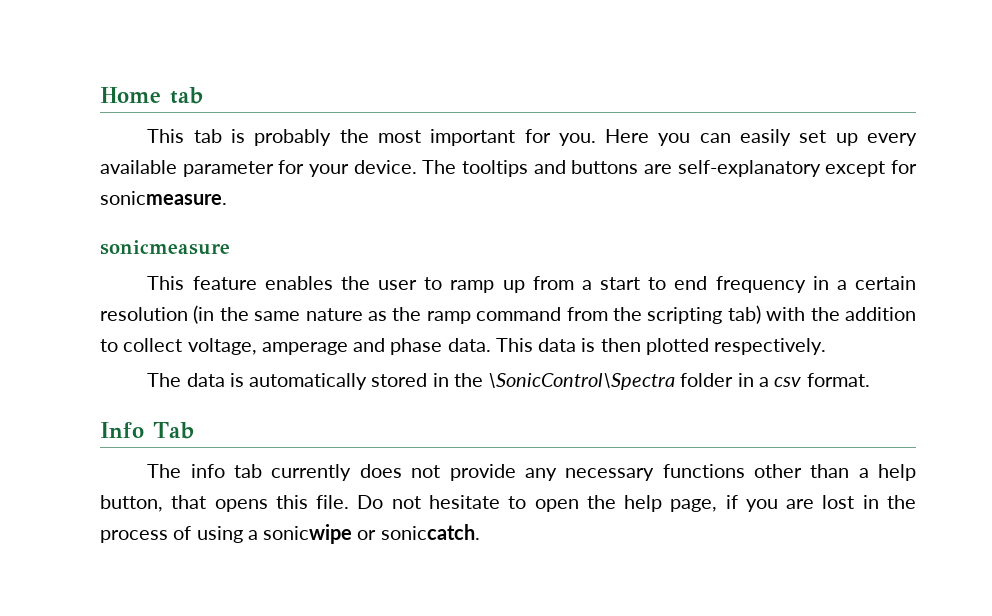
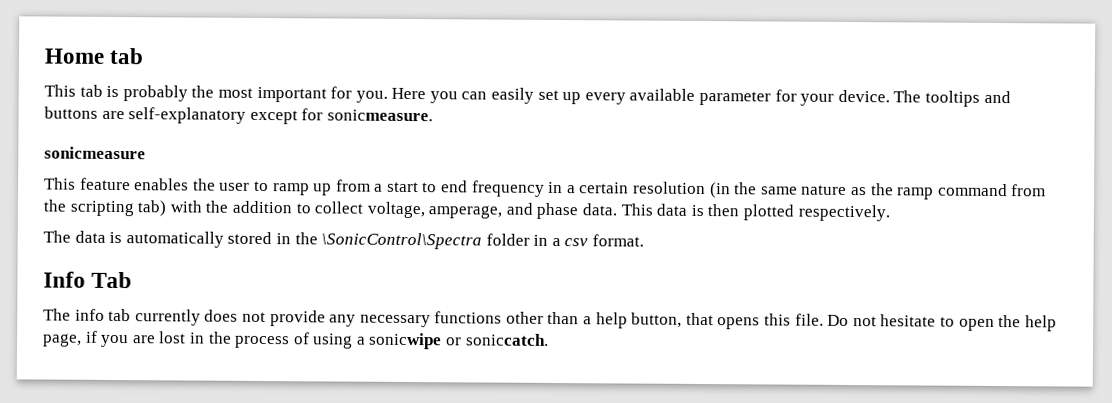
- This feature enables the user to ramp up from a start to end frequency in a certain resolution (in the same nature as the ramp command from the scripting tab) with the addition to collect voltage, amperage and phase data.
+ This feature enables the user to ramp up from a start to end frequency in a certain resolution (in the same nature as the ramp command from the scripting tab) with the addition to collect voltage, amperage, and phase data.

